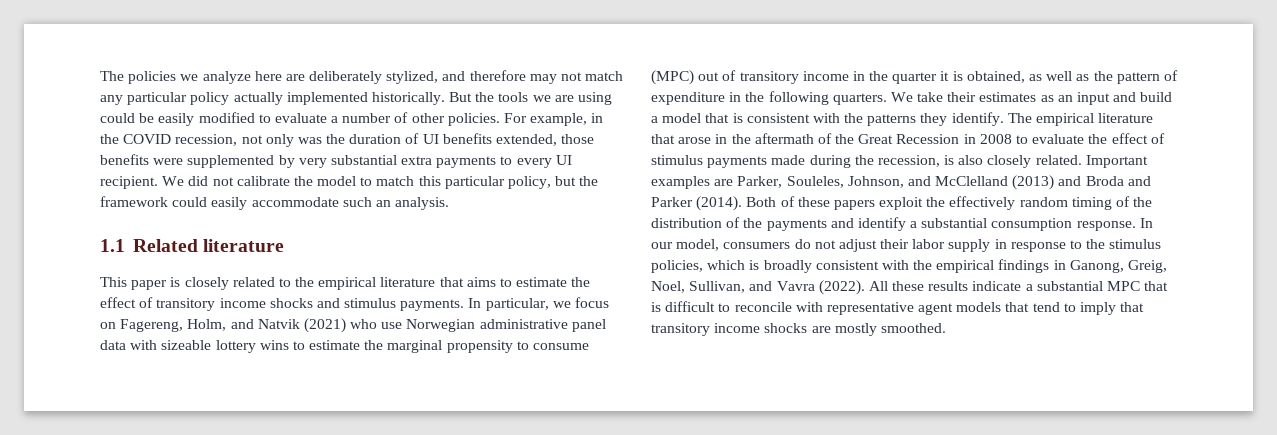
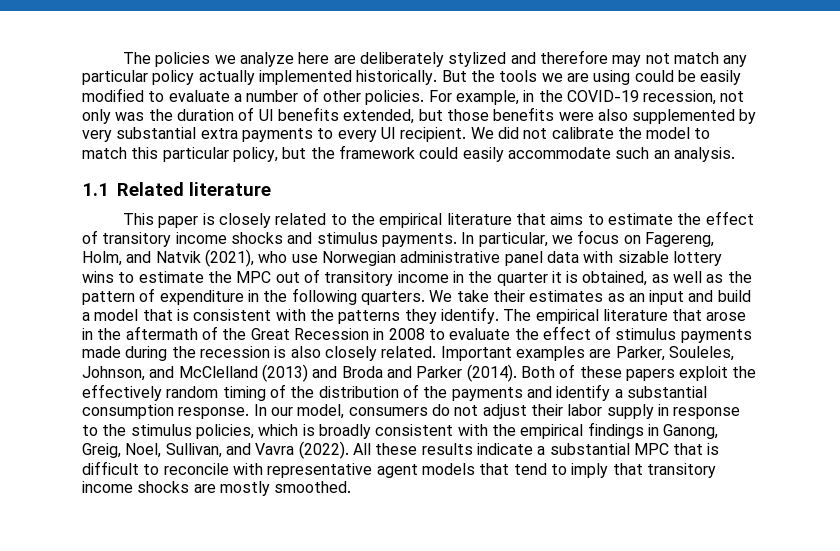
- The policies we analyze here are deliberately stylized, and therefore may not match any particular policy actually implemented historically.
+ The policies we analyze here are deliberately stylized and therefore may not match any particular policy actually implemented historically.
- For example, in the COVID recession, not only was the duration of UI benefits extended, those benefits were supplemented by very substantial extra payments to every UI recipient.
+ For example, in the COVID-19 recession, not only was the duration of UI benefits extended, but those benefits were also supplemented by very substantial extra payments to every UI recipient.
- In particular, we focus on Fagereng, Holm, and Natvik (2021) who use Norwegian administrative panel data with sizeable lottery wins to estimate the marginal propensity to consume (MPC) out of transitory income in the quarter it is obtained, as well as the pattern of expenditure in the following quarters.
+ In particular, we focus on Fagereng, Holm, and Natvik (2021), who use Norwegian administrative panel data with sizable lottery wins to estimate the MPC out of transitory income in the quarter it is obtained, as well as the pattern of expenditure in the following quarters.
- The empirical literature that arose in the aftermath of the Great Recession in 2008 to evaluate the effect of stimulus payments made during the recession, is also closely related.
+ The empirical literature that arose in the aftermath of the Great Recession in 2008 to evaluate the effect of stimulus payments made during the recession is also closely related.

